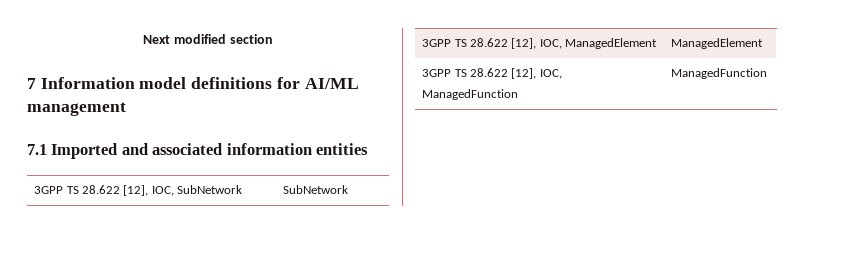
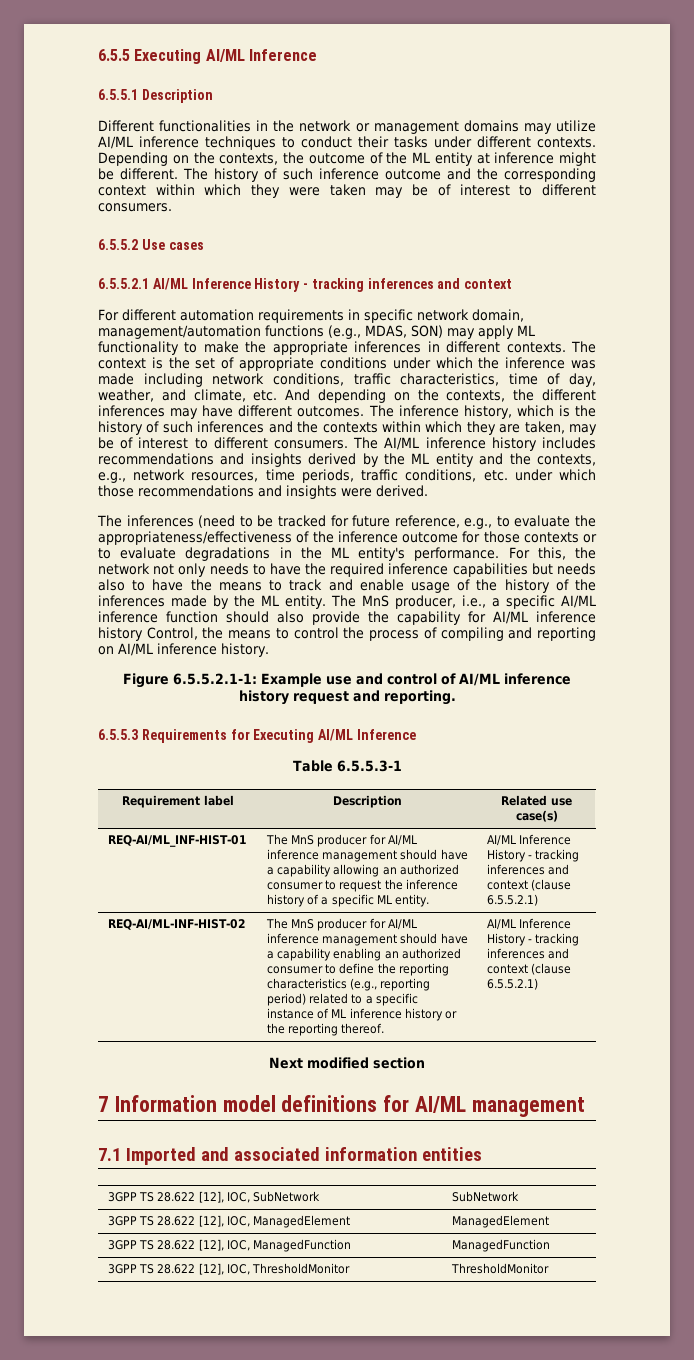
+ 6.5.5 Executing AI/ML Inference
+ 6.5.5.1 Description
+ Different functionalities in the network or management domains may utilize AI/ML inference techniques to conduct their tasks under different contexts. Depending on the contexts, the outcome of the ML entity at inference might be different. The history of such inference outcome and the corresponding context within which they were taken may be of interest to different consumers.
+ 6.5.5.2 Use cases
+ 6.5.5.2.1 AI/ML Inference History - tracking inferences and context
+ For different automation requirements in specific network domain, management/automation functions (e.g., MDAS, SON) may apply ML functionality to make the appropriate inferences in different contexts. The context is the set of appropriate conditions under which the inference was made including network conditions, traffic characteristics, time of day, weather, and climate, etc. And depending on the contexts, the different inferences may have different outcomes. The inference history, which is the history of such inferences and the contexts within which they are taken, may be of interest to different consumers. The AI/ML inference history includes recommendations and insights derived by the ML entity and the contexts, e.g., network resources, time periods, traffic conditions, etc. under which those recommendations and insights were derived.
+ The inferences (need to be tracked for future reference, e.g., to evaluate the appropriateness/effectiveness of the inference outcome for those contexts or to evaluate degradations in the ML entity's performance. For this, the network not only needs to have the required inference capabilities but needs also to have the means to track and enable usage of the history of the inferences made by the ML entity. The MnS producer, i.e., a specific AI/ML inference function should also provide the capability for AI/ML inference history Control, the means to control the process of compiling and reporting on AI/ML inference history.
+ Figure 6.5.5.2.1-1: Example use and control of AI/ML inference history request and reporting.
+ 6.5.5.3 Requirements for Executing AI/ML Inference
+ Table 6.5.5.3-1
+ Requirement label | Description | Related use case(s)
+ REQ-AI/ML_INF-HIST-01 | The MnS producer for AI/ML inference management should have a capability allowing an authorized consumer to request the inference history of a specific ML entity. | AI/ML Inference History - tracking inferences and context (clause 6.5.5.2.1)
+ REQ-AI/ML-INF-HIST-02 | The MnS producer for AI/ML inference management should have a capability enabling an authorized consumer to define the reporting characteristics (e.g., reporting period) related to a specific instance of ML inference history or the reporting thereof. | AI/ML Inference History - tracking inferences and context (clause 6.5.5.2.1)
+ 3GPP TS 28.622 [12], IOC, ThresholdMonitor | ThresholdMonitor

